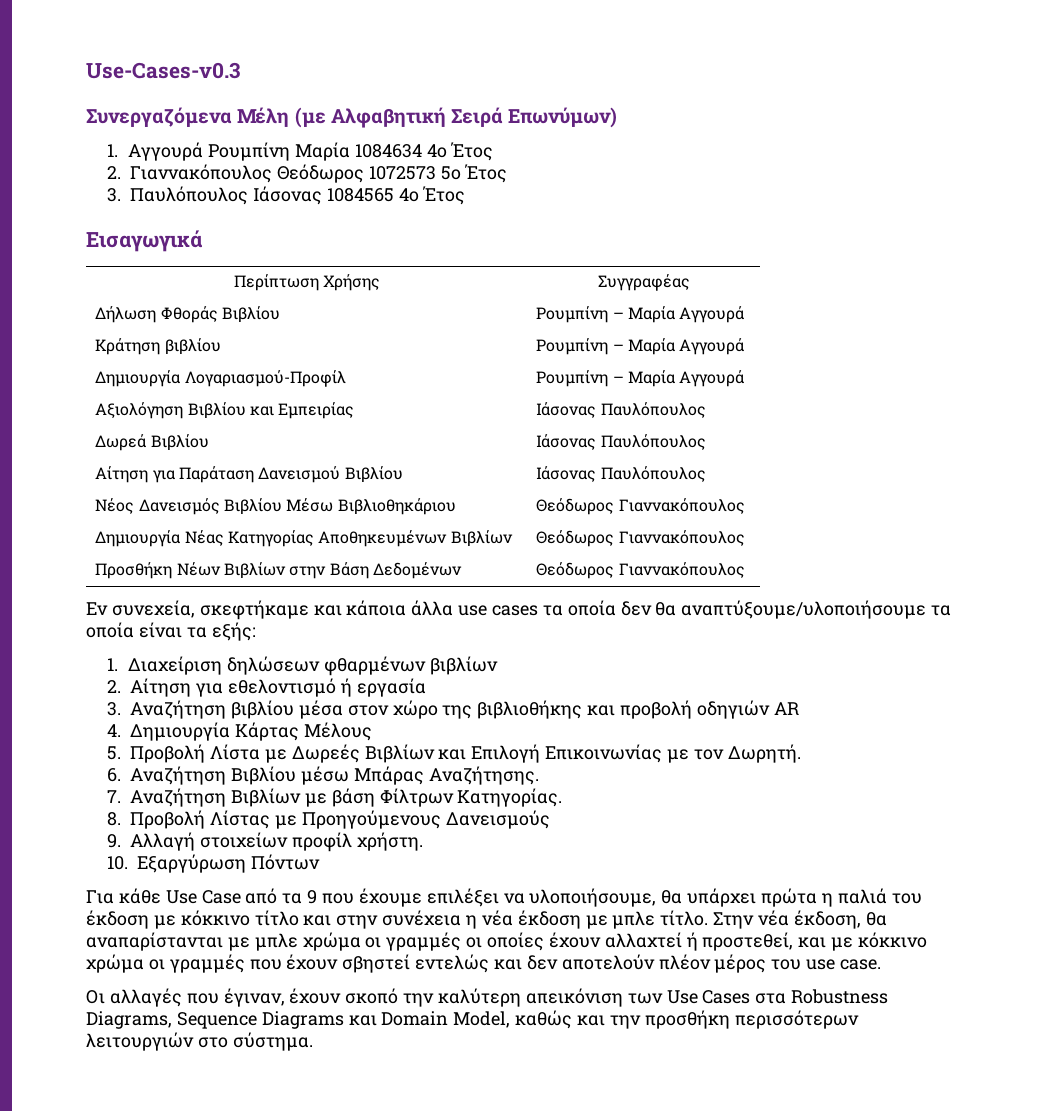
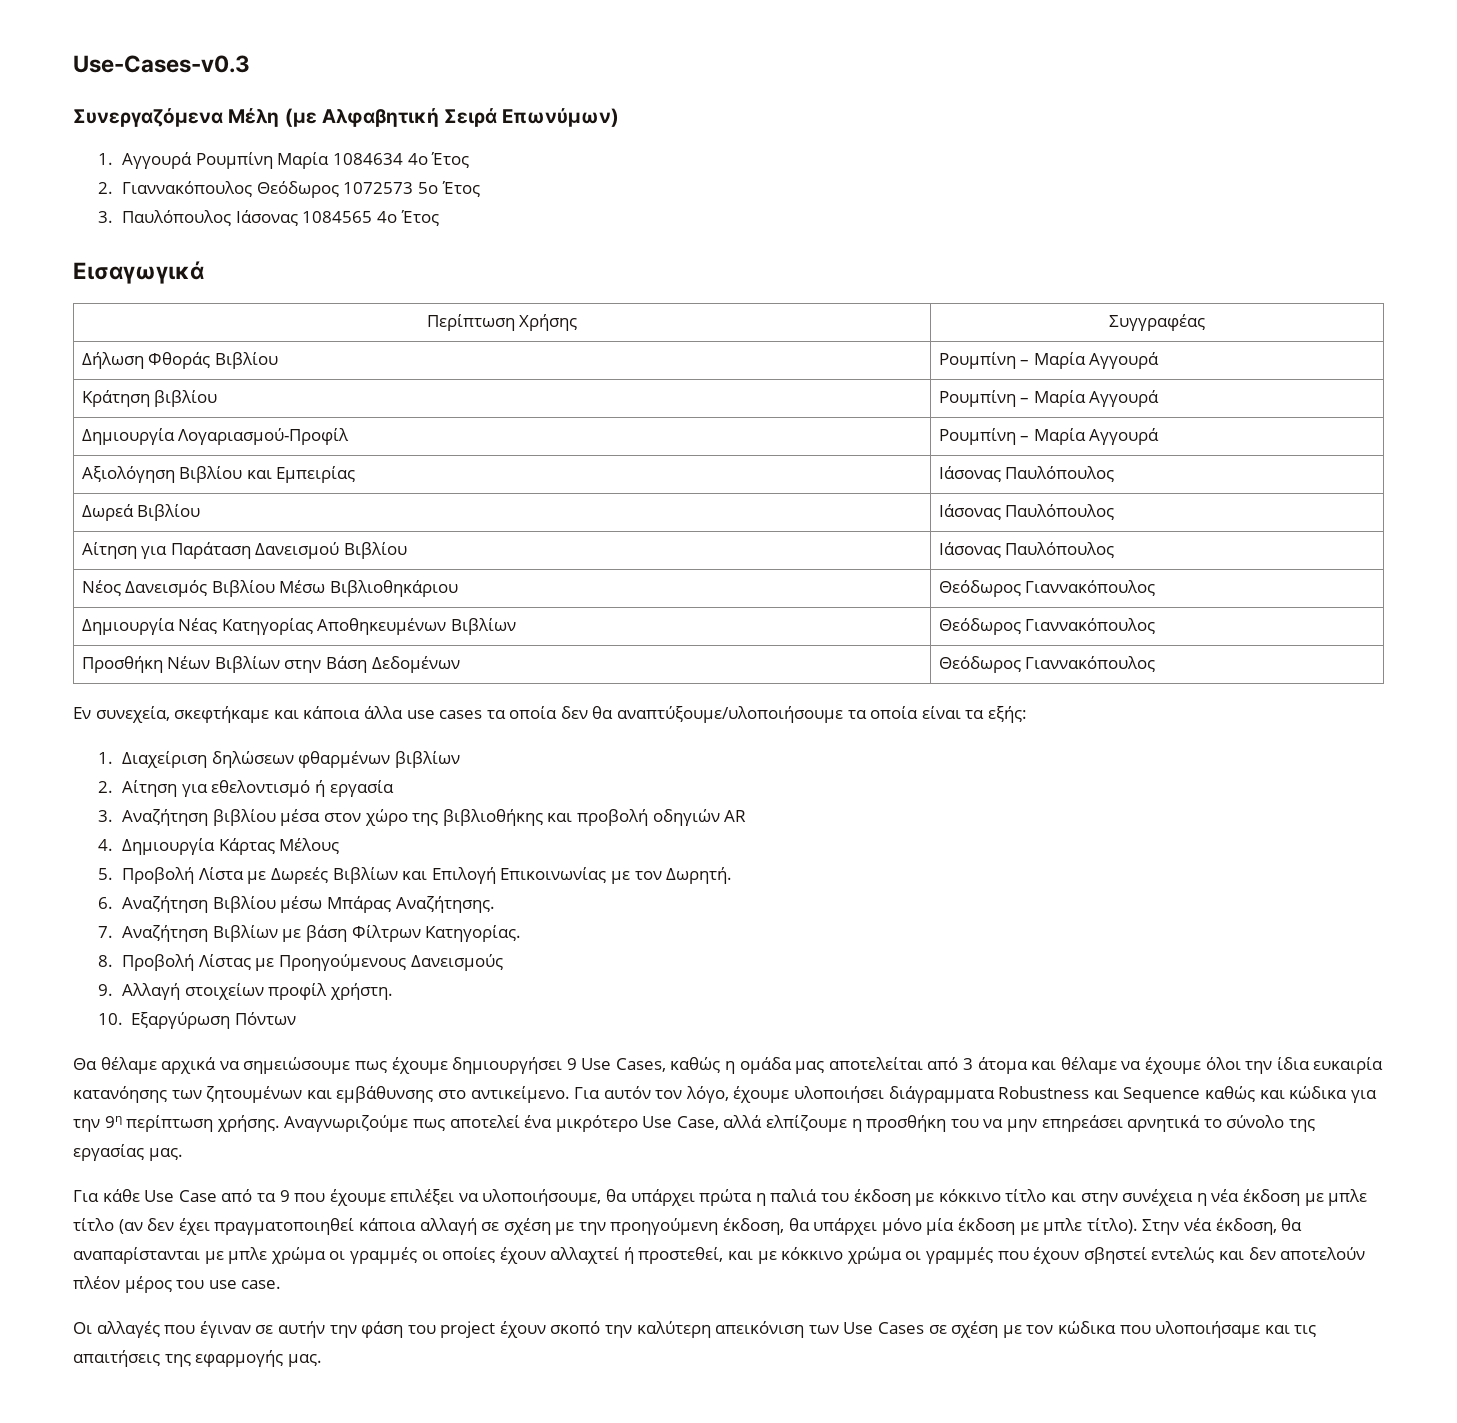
+ Θα θέλαμε αρχικά να σημειώσουμε πως έχουμε δημιουργήσει 9 Use Cases, καθώς η ομάδα μας αποτελείται από 3 άτομα και θέλαμε να έχουμε όλοι την ίδια ευκαιρία κατανόησης των ζητουμένων και εμβάθυνσης στο αντικείμενο. Για αυτόν τον λόγο, έχουμε υλοποιήσει διάγραμματα Robustness και Sequence καθώς και κώδικα για την 9η περίπτωση χρήσης. Αναγνωριζούμε πως αποτελεί ένα μικρότερο Use Case, αλλά ελπίζουμε η προσθήκη του να μην επηρεάσει αρνητικά το σύνολο της εργασίας μας.
- Για κάθε Use Case από τα 9 που έχουμε επιλέξει να υλοποιήσουμε, θα υπάρχει πρώτα η παλιά του έκδοση με κόκκινο τίτλο και στην συνέχεια η νέα έκδοση με μπλε τίτλο.
+ Για κάθε Use Case από τα 9 που έχουμε επιλέξει να υλοποιήσουμε, θα υπάρχει πρώτα η παλιά του έκδοση με κόκκινο τίτλο και στην συνέχεια η νέα έκδοση με μπλε τίτλο (αν δεν έχει πραγματοποιηθεί κάποια αλλαγή σε σχέση με την προηγούμενη έκδοση, θα υπάρχει μόνο μία έκδοση με μπλε τίτλο).
- Οι αλλαγές που έγιναν, έχουν σκοπό την καλύτερη απεικόνιση των Use Cases στα Robustness Diagrams, Sequence Diagrams και Domain Model, καθώς και την προσθήκη περισσότερων λειτουργιών στο σύστημα.
+ Οι αλλαγές που έγιναν σε αυτήν την φάση του project έχουν σκοπό την καλύτερη απεικόνιση των Use Cases σε σχέση με τον κώδικα που υλοποιήσαμε και τις απαιτήσεις της εφαρμογής μας.

